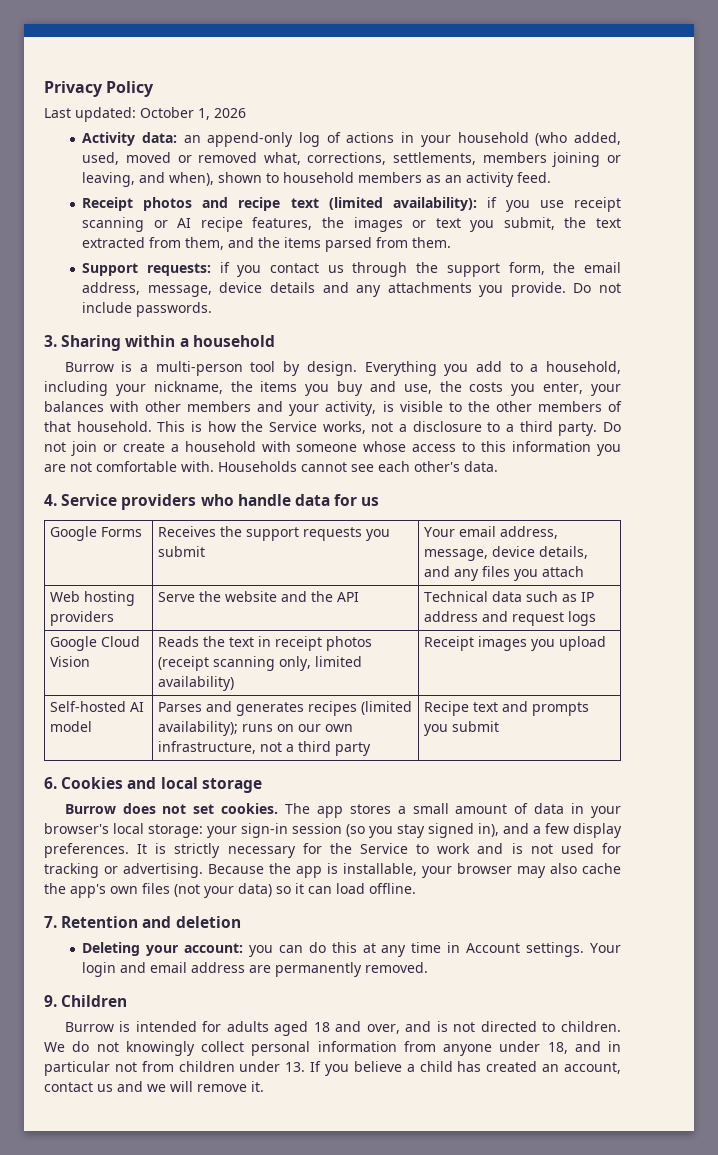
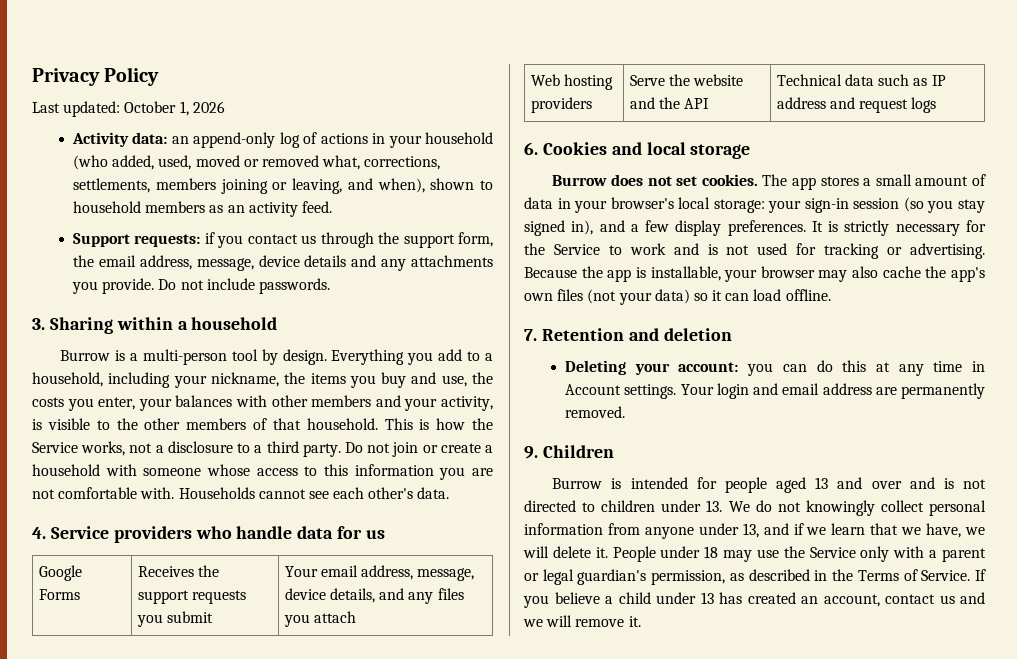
- Receipt photos and recipe text (limited availability): if you use receipt scanning or AI recipe features, the images or text you submit, the text extracted from them, and the items parsed from them.
- Google Cloud Vision | Reads the text in receipt photos (receipt scanning only, limited availability) | Receipt images you upload
- Self-hosted AI model | Parses and generates recipes (limited availability); runs on our own infrastructure, not a third party | Recipe text and prompts you submit
- Burrow is intended for adults aged 18 and over, and is not directed to children. We do not knowingly collect personal information from anyone under 18, and in particular not from children under 13. If you believe a child has created an account, contact us and we will remove it.
+ Burrow is intended for people aged 13 and over and is not directed to children under 13. We do not knowingly collect personal information from anyone under 13, and if we learn that we have, we will delete it. People under 18 may use the Service only with a parent or legal guardian's permission, as described in the Terms of Service. If you believe a child under 13 has created an account, contact us and we will remove it.

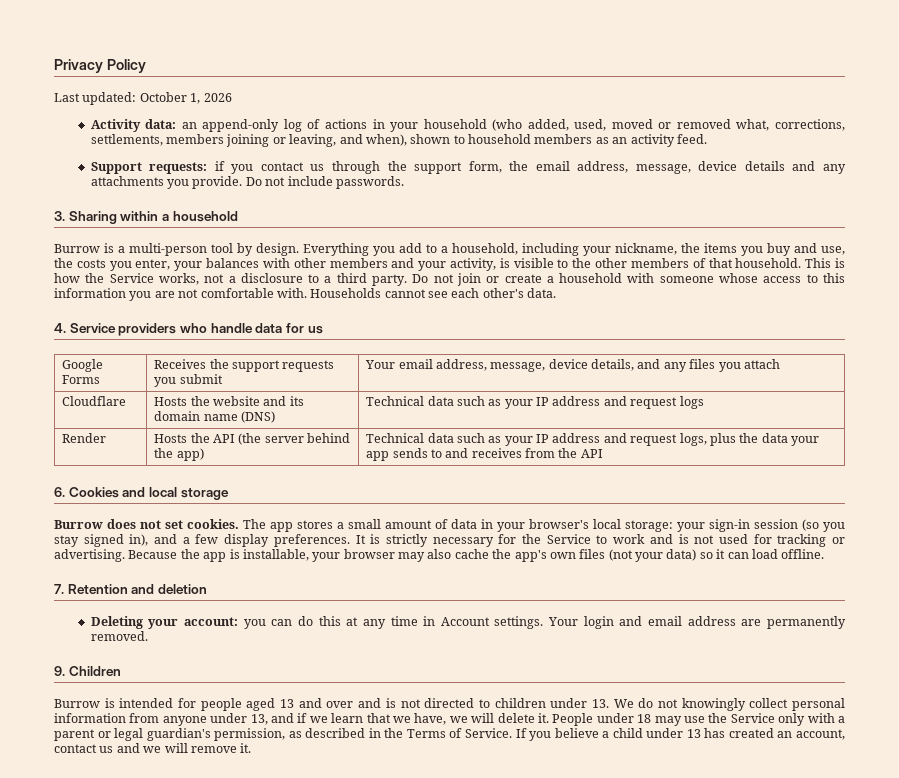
- Web hosting providers | Serve the website and the API | Technical data such as IP address and request logs
+ Cloudflare | Hosts the website and its domain name (DNS) | Technical data such as your IP address and request logs
+ Render | Hosts the API (the server behind the app) | Technical data such as your IP address and request logs, plus the data your app sends to and receives from the API

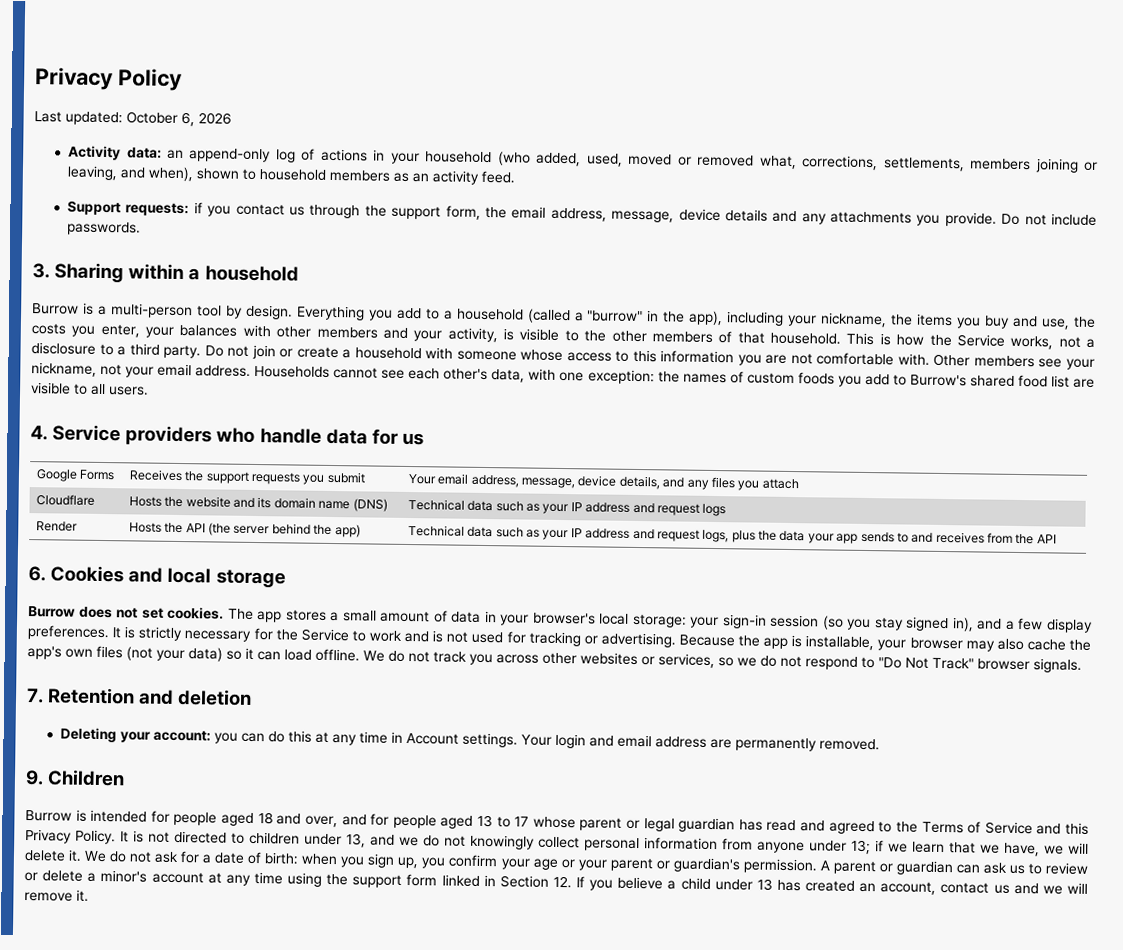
- Last updated: October 1, 2026
+ Last updated: October 6, 2026
- Everything you add to a household, including your nickname, the items you buy and use, the costs you enter, your balances with other members and your activity, is visible to the other members of that household.
+ Everything you add to a household (called a "burrow" in the app), including your nickname, the items you buy and use, the costs you enter, your balances with other members and your activity, is visible to the other members of that household.
+ Other members see your nickname, not your email address.
- Households cannot see each other's data.
+ Households cannot see each other's data, with one exception: the names of custom foods you add to Burrow's shared food list are visible to all users.
+ We do not track you across other websites or services, so we do not respond to "Do Not Track" browser signals.
- Burrow is intended for people aged 13 and over and is not directed to children under 13. We do not knowingly collect personal information from anyone under 13, and if we learn that we have, we will delete it.
+ Burrow is intended for people aged 18 and over, and for people aged 13 to 17 whose parent or legal guardian has read and agreed to the Terms of Service and this Privacy Policy. It is not directed to children under 13, and we do not knowingly collect personal information from anyone under 13; if we learn that we have, we will delete it.
- People under 18 may use the Service only with a parent or legal guardian's permission, as described in the Terms of Service. If you believe a child under 13 has created an account, contact us and we will remove it.
+ We do not ask for a date of birth: when you sign up, you confirm your age or your parent or guardian's permission. A parent or guardian can ask us to review or delete a minor's account at any time using the support form linked in Section 12. If you believe a child under 13 has created an account, contact us and we will remove it.

